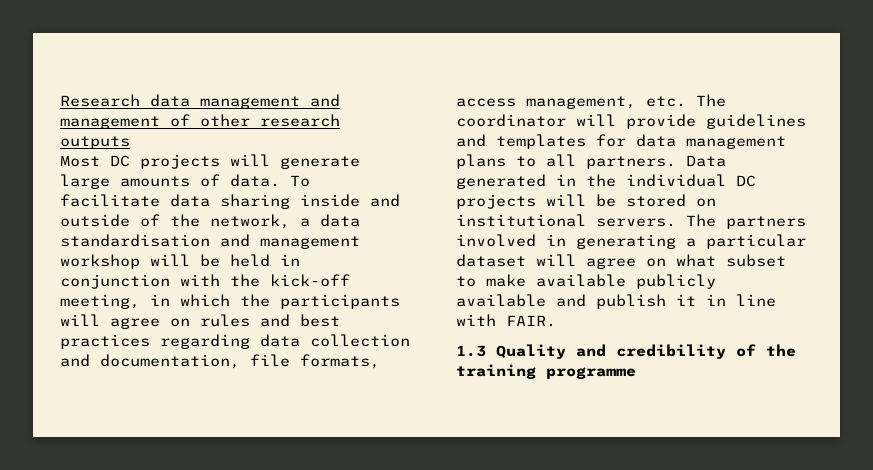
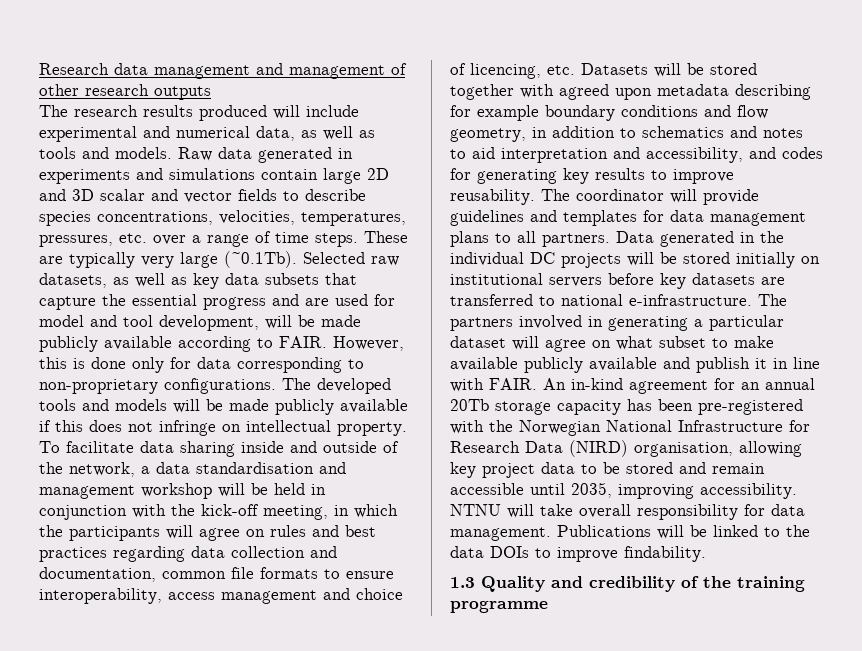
- Most DC projects will generate large amounts of data.
+ The research results produced will include experimental and numerical data, as well as tools and models. Raw data generated in experiments and simulations contain large 2D and 3D scalar and vector fields to describe species concentrations, velocities, temperatures, pressures, etc. over a range of time steps. These are typically very large (~0.1Tb). Selected raw datasets, as well as key data subsets that capture the essential progress and are used for model and tool development, will be made publicly available according to FAIR. However, this is done only for data corresponding to non-proprietary configurations. The developed tools and models will be made publicly available if this does not infringe on intellectual property.
- To facilitate data sharing inside and outside of the network, a data standardisation and management workshop will be held in conjunction with the kick-off meeting, in which the participants will agree on rules and best practices regarding data collection and documentation, file formats, access management, etc. The coordinator will provide guidelines and templates for data management plans to all partners.
+ To facilitate data sharing inside and outside of the network, a data standardisation and management workshop will be held in conjunction with the kick-off meeting, in which the participants will agree on rules and best practices regarding data collection and documentation, common file formats to ensure interoperability, access management and choice of licencing, etc. Datasets will be stored together with agreed upon metadata describing for example boundary conditions and flow geometry, in addition to schematics and notes to aid interpretation and accessibility, and codes for generating key results to improve reusability. The coordinator will provide guidelines and templates for data management plans to all partners.
- Data generated in the individual DC projects will be stored on institutional servers.
+ Data generated in the individual DC projects will be stored initially on institutional servers before key datasets are transferred to national e-infrastructure.
+ An in-kind agreement for an annual 20Tb storage capacity has been pre-registered with the Norwegian National Infrastructure for Research Data (NIRD) organisation, allowing key project data to be stored and remain accessible until 2035, improving accessibility. NTNU will take overall responsibility for data management. Publications will be linked to the data DOIs to improve findability.

